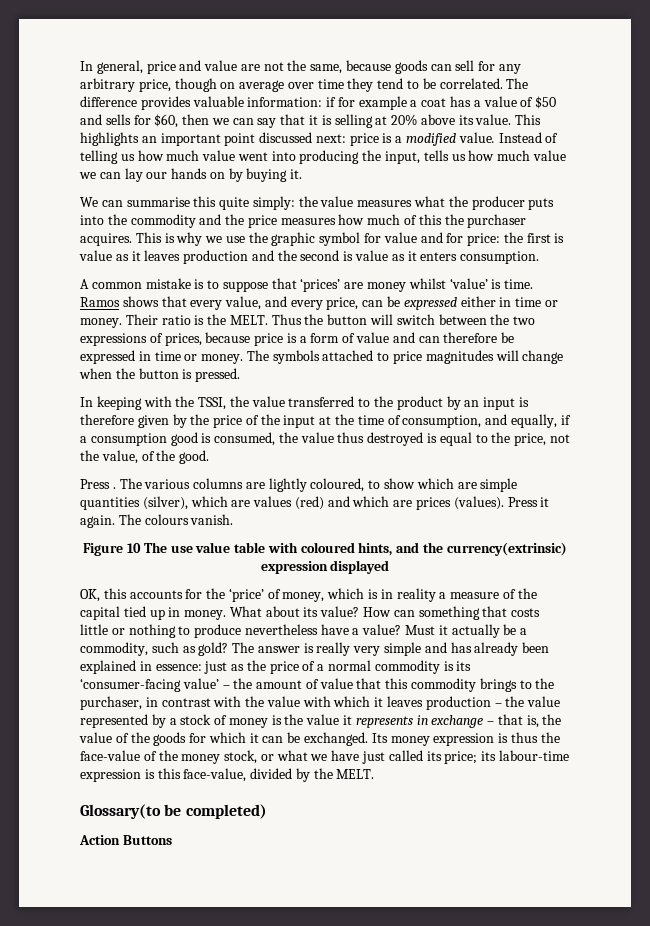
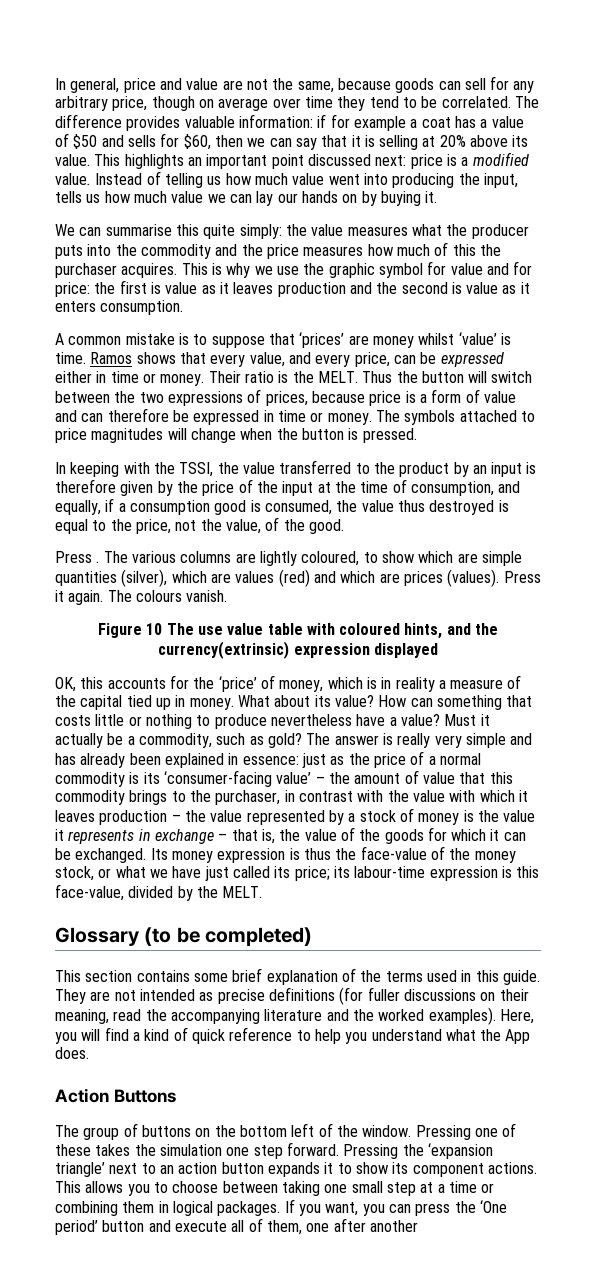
- Glossary(to be completed)
+ Glossary (to be completed)
+ This section contains some brief explanation of the terms used in this guide. They are not intended as precise definitions (for fuller discussions on their meaning, read the accompanying literature and the worked examples). Here, you will find a kind of quick reference to help you understand what the App does.
  Action Buttons
+ The group of buttons on the bottom left of the window. Pressing one of these takes the simulation one step forward. Pressing the ‘expansion triangle’ next to an action button expands it to show its component actions. This allows you to choose between taking one small step at a time or combining them in logical packages. If you want, you can press the ‘One period’ button and execute all of them, one after another

